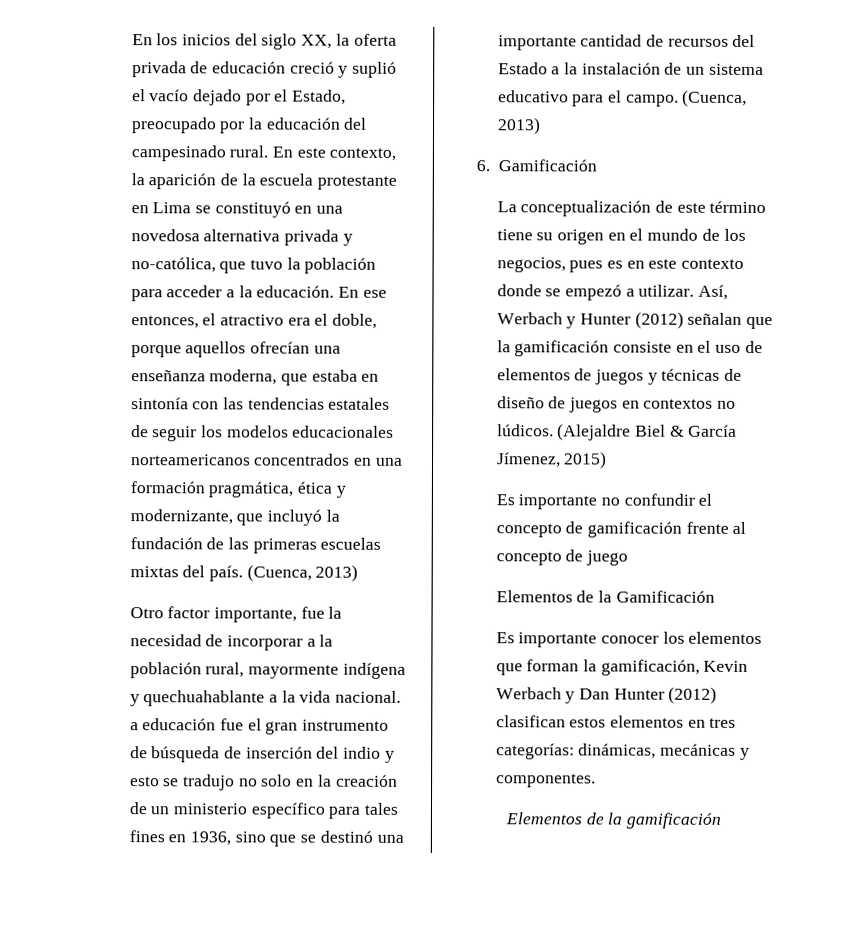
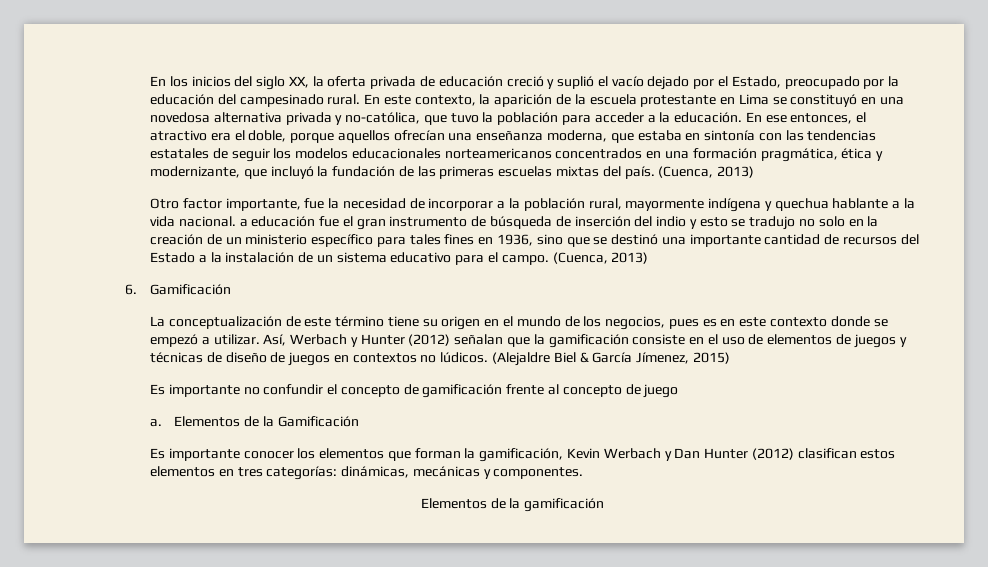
- Otro factor importante, fue la necesidad de incorporar a la población rural, mayormente indígena y quechuahablante a la vida nacional. a educación fue el gran instrumento de búsqueda de inserción del indio y esto se tradujo no solo en la creación de un ministerio específico para tales fines en 1936, sino que se destinó una importante cantidad de recursos del Estado a la instalación de un sistema educativo para el campo.
+ Otro factor importante, fue la necesidad de incorporar a la población rural, mayormente indígena y quechua hablante a la vida nacional. a educación fue el gran instrumento de búsqueda de inserción del indio y esto se tradujo no solo en la creación de un ministerio específico para tales fines en 1936, sino que se destinó una importante cantidad de recursos del Estado a la instalación de un sistema educativo para el campo.
+ a.

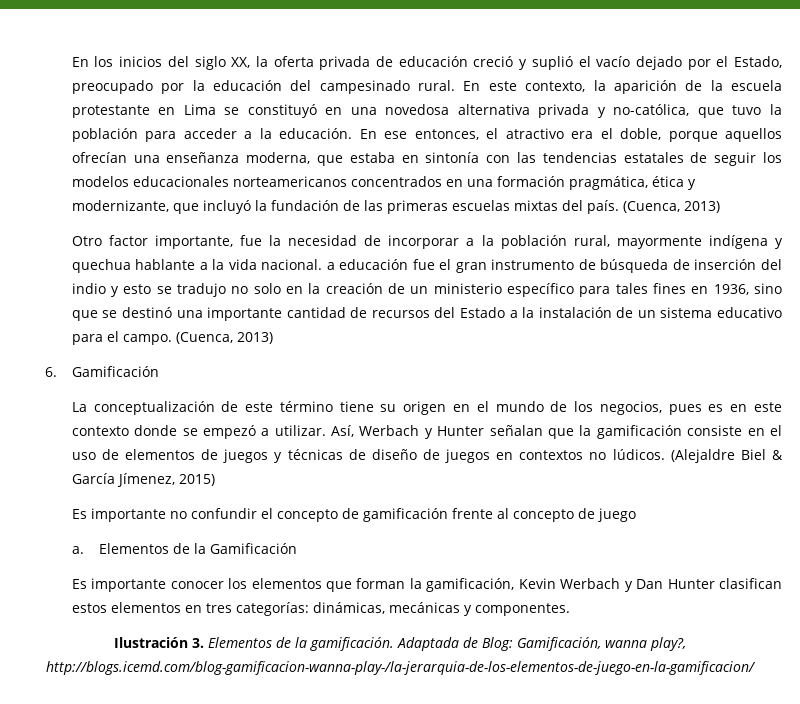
- Así, Werbach y Hunter (2012) señalan que la gamificación consiste en el uso de elementos de juegos y técnicas de diseño de juegos en contextos no lúdicos.
+ Así, Werbach y Hunter señalan que la gamificación consiste en el uso de elementos de juegos y técnicas de diseño de juegos en contextos no lúdicos.
- Es importante conocer los elementos que forman la gamificación, Kevin Werbach y Dan Hunter (2012) clasifican estos elementos en tres categorías: dinámicas, mecánicas y componentes.
+ Es importante conocer los elementos que forman la gamificación, Kevin Werbach y Dan Hunter clasifican estos elementos en tres categorías: dinámicas, mecánicas y componentes.
- Elementos de la gamificación
+ Ilustración 3. Elementos de la gamificación. Adaptada de Blog: Gamificación, wanna play?, http://blogs.icemd.com/blog-gamificacion-wanna-play-/la-jerarquia-de-los-elementos-de-juego-en-la-gamificacion/

